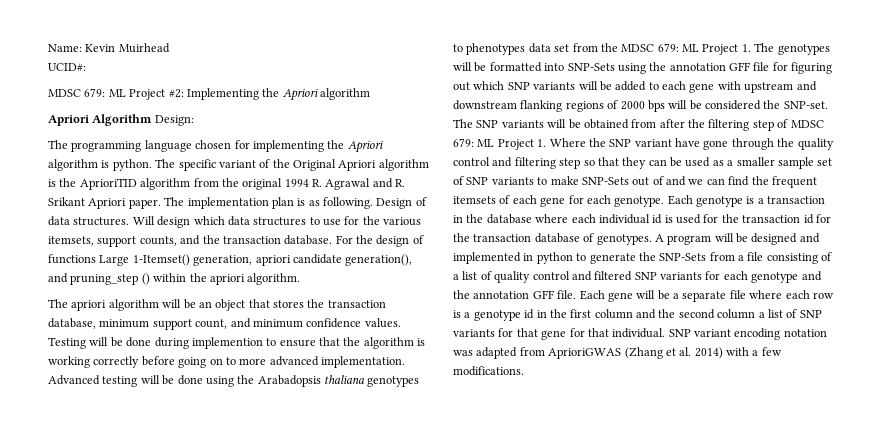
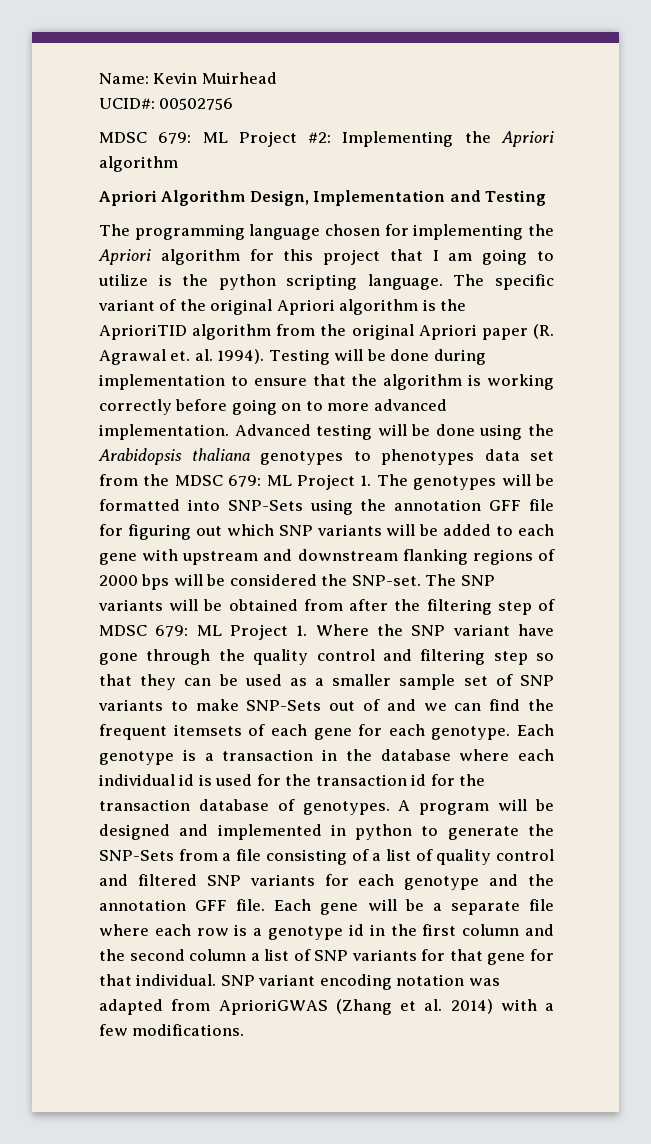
- UCID#:
+ UCID#: 00502756
- Apriori Algorithm Design:
+ Apriori Algorithm Design, Implementation and Testing
- The programming language chosen for implementing the Apriori algorithm is python.
+ The programming language chosen for implementing the Apriori algorithm for this project that I am going to utilize is the python scripting language.
- The specific variant of the Original Apriori algorithm is the AprioriTID algorithm from the original 1994 R. Agrawal and R. Srikant Apriori paper. The implementation plan is as following. Design of data structures. Will design which data structures to use for the various itemsets, support counts, and the transaction database. For the design of functions Large 1-Itemset() generation, apriori candidate generation(), and pruning_step () within the apriori algorithm.
- The apriori algorithm will be an object that stores the transaction database, minimum support count, and minimum confidence values.
+ The specific variant of the original Apriori algorithm is the AprioriTID algorithm from the original Apriori paper (R. Agrawal et. al. 1994).
- Testing will be done during implemention to ensure that the algorithm is working correctly before going on to more advanced implementation.
+ Testing will be done during implementation to ensure that the algorithm is working correctly before going on to more advanced implementation.
- Advanced testing will be done using the Arabadopsis thaliana genotypes to phenotypes data set from the MDSC 679: ML Project 1. The genotypes will be formatted into SNP-Sets using the annotation GFF file for figuring out which SNP variants will be added to each gene with upstream and downstream flanking regions of 2000 bps will be considered the SNP-set.
+ Advanced testing will be done using the Arabidopsis thaliana genotypes to phenotypes data set from the MDSC 679: ML Project 1. The genotypes will be formatted into SNP-Sets using the annotation GFF file for figuring out which SNP variants will be added to each gene with upstream and downstream flanking regions of 2000 bps will be considered the SNP-set.

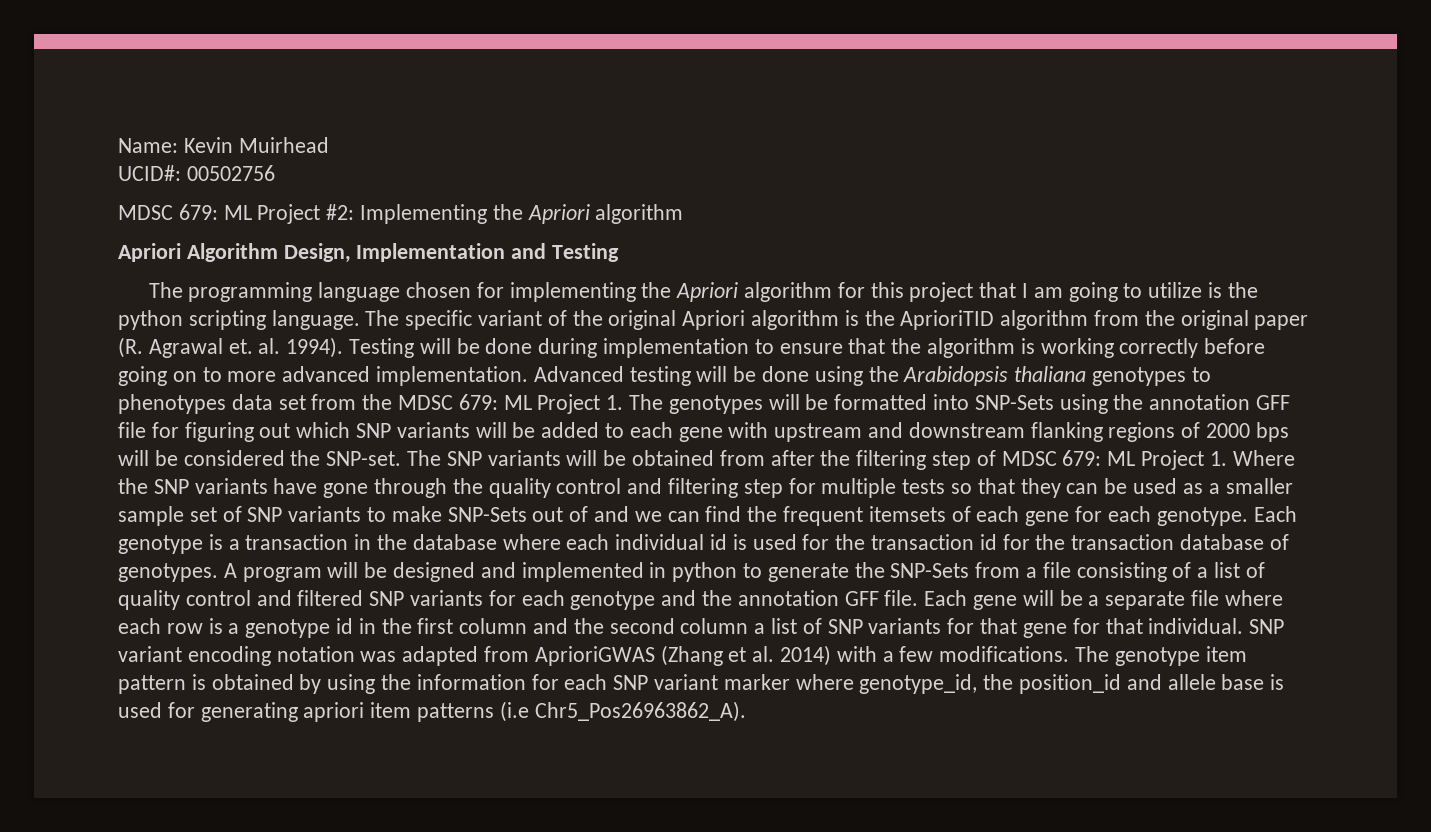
- The specific variant of the original Apriori algorithm is the AprioriTID algorithm from the original Apriori paper (R. Agrawal et. al. 1994).
+ The specific variant of the original Apriori algorithm is the AprioriTID algorithm from the original paper (R. Agrawal et. al. 1994).
- ML Project 1. Where the SNP variant have gone through the quality control and filtering step so that they can be used as a smaller sample set of SNP variants to make SNP-Sets out of and we can find the frequent itemsets of each gene for each genotype.
+ ML Project 1. Where the SNP variants have gone through the quality control and filtering step for multiple tests so that they can be used as a smaller sample set of SNP variants to make SNP-Sets out of and we can find the frequent itemsets of each gene for each genotype.
+ The genotype item pattern is obtained by using the information for each SNP variant marker where genotype_id, the position_id and allele base is used for generating apriori item patterns (i.e Chr5_Pos26963862_A).

